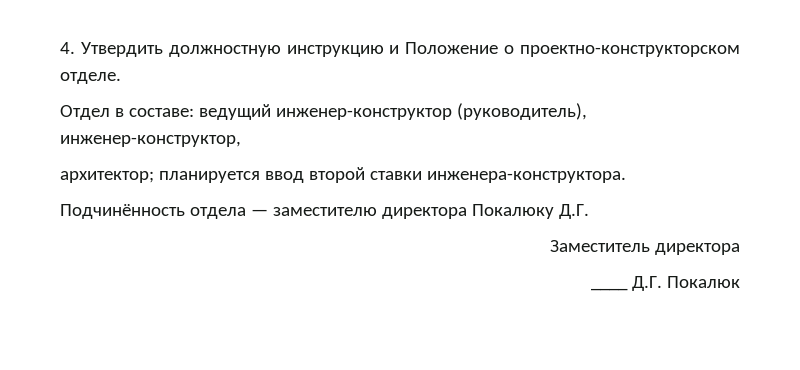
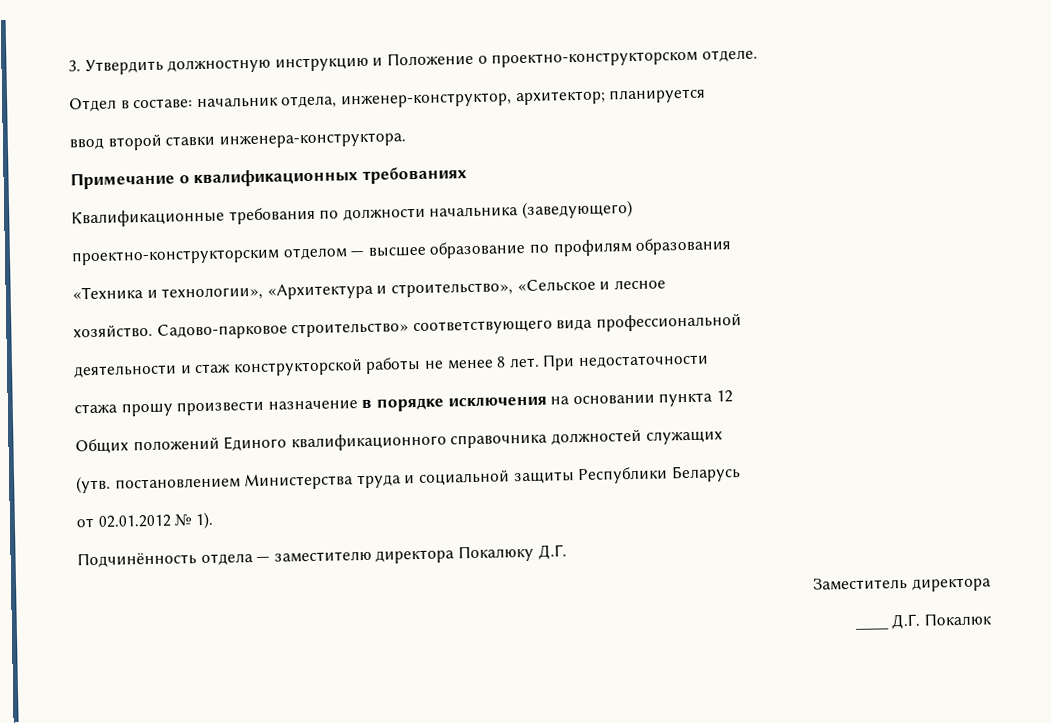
- 4. Утвердить должностную инструкцию и Положение о проектно-конструкторском отделе.
+ 3. Утвердить должностную инструкцию и Положение о проектно-конструкторском отделе.
- Отдел в составе: ведущий инженер-конструктор (руководитель), инженер-конструктор,
- архитектор; планируется ввод второй ставки инженера-конструктора.
+ Отдел в составе: начальник отдела, инженер-конструктор, архитектор; планируется
+ ввод второй ставки инженера-конструктора.
+ Примечание о квалификационных требованиях
+ Квалификационные требования по должности начальника (заведующего)
+ проектно-конструкторским отделом — высшее образование по профилям образования
+ «Техника и технологии», «Архитектура и строительство», «Сельское и лесное
+ хозяйство. Садово-парковое строительство» соответствующего вида профессиональной
+ деятельности и стаж конструкторской работы не менее 8 лет. При недостаточности
+ стажа прошу произвести назначение в порядке исключения на основании пункта 12
+ Общих положений Единого квалификационного справочника должностей служащих
+ (утв. постановлением Министерства труда и социальной защиты Республики Беларусь
+ от 02.01.2012 № 1).

